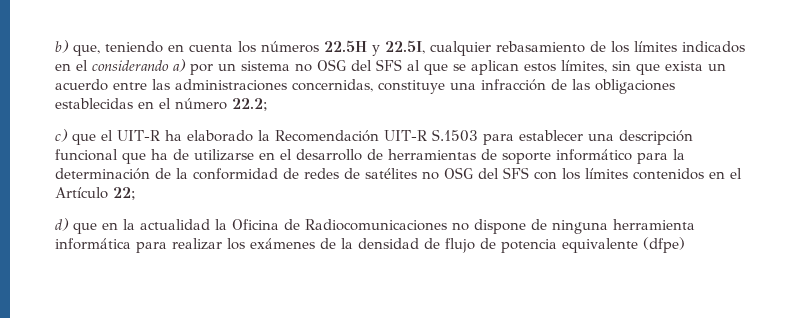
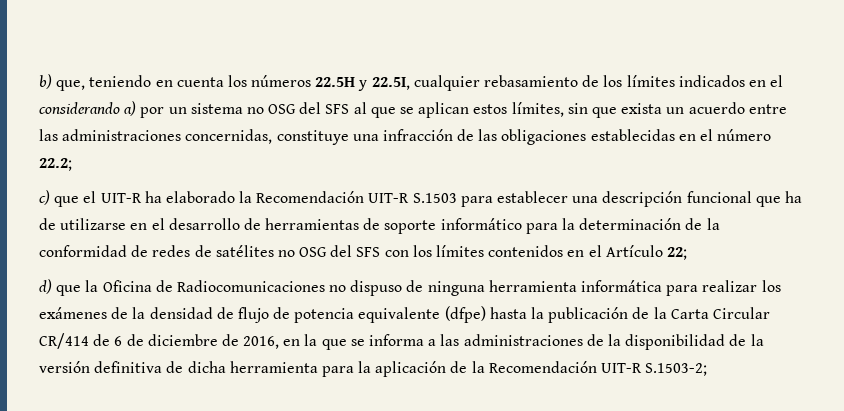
- d) que en la actualidad la Oficina de Radiocomunicaciones no dispone de ninguna herramienta informática para realizar los exámenes de la densidad de flujo de potencia equivalente (dfpe)
+ d) que la Oficina de Radiocomunicaciones no dispuso de ninguna herramienta informática para realizar los exámenes de la densidad de flujo de potencia equivalente (dfpe) hasta la publicación de la Carta Circular CR/414 de 6 de diciembre de 2016, en la que se informa a las administraciones de la disponibilidad de la versión definitiva de dicha herramienta para la aplicación de la Recomendación UIT-R S.1503-2;

